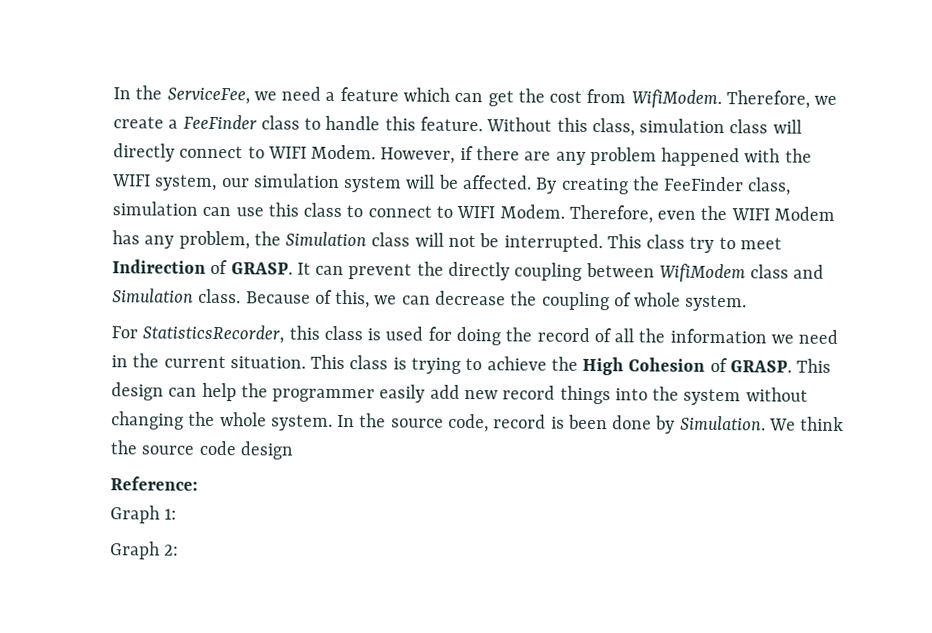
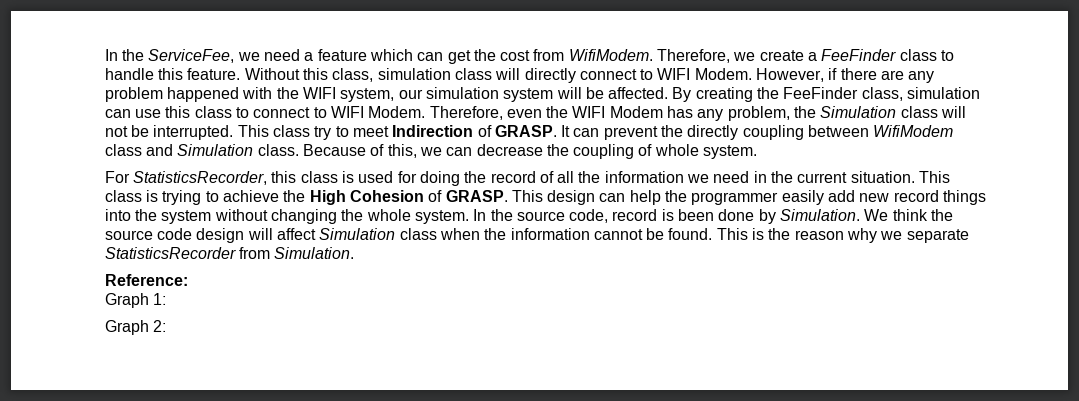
- We think the source code design
+ We think the source code design will affect Simulation class when the information cannot be found. This is the reason why we separate StatisticsRecorder from Simulation.

